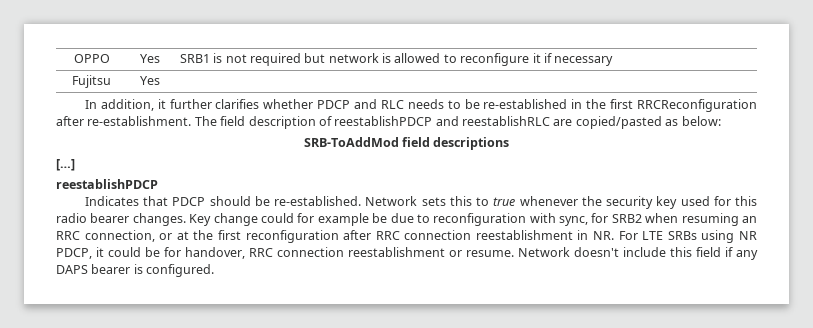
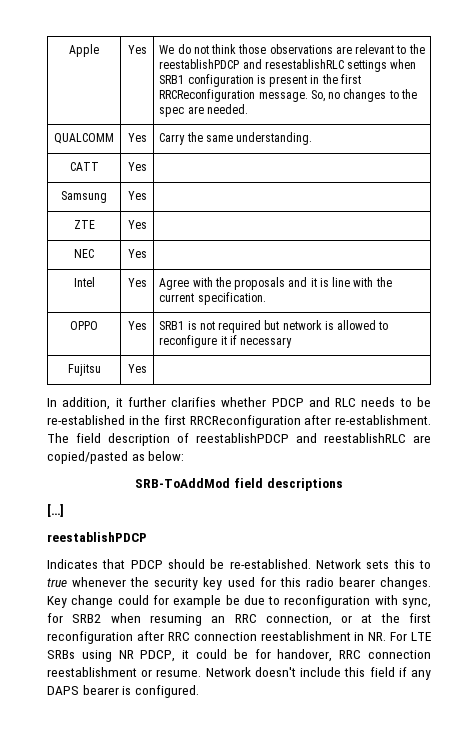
+ Apple | Yes | We do not think those observations are relevant to the reestablishPDCP and resestablishRLC settings when SRB1 configuration is present in the first RRCReconfiguration message. So, no changes to the spec are needed.
+ QUALCOMM | Yes | Carry the same understanding.
+ CATT | Yes |
+ Samsung | Yes |
+ ZTE | Yes |
+ NEC | Yes |
+ Intel | Yes | Agree with the proposals and it is line with the current specification.

